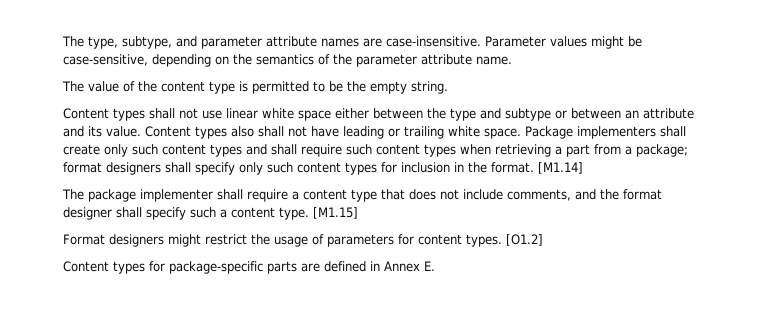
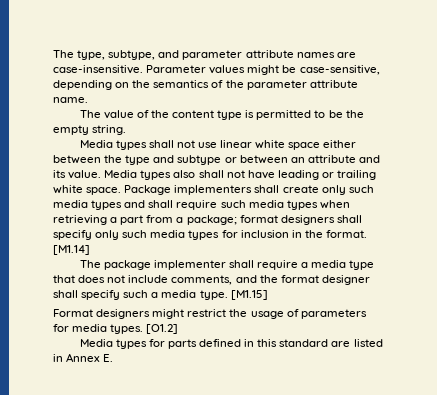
- Content types shall not use linear white space either between the type and subtype or between an attribute and its value.
+ Media types shall not use linear white space either between the type and subtype or between an attribute and its value.
- Content types also shall not have leading or trailing white space.
+ Media types also shall not have leading or trailing white space.
- Package implementers shall create only such content types and shall require such content types when retrieving a part from a package; format designers shall specify only such content types for inclusion in the format.
+ Package implementers shall create only such media types and shall require such media types when retrieving a part from a package; format designers shall specify only such media types for inclusion in the format.
- The package implementer shall require a content type that does not include comments, and the format designer shall specify such a content type.
+ The package implementer shall require a media type that does not include comments, and the format designer shall specify such a media type.
- Format designers might restrict the usage of parameters for content types.
+ Format designers might restrict the usage of parameters for media types.
- Content types for package-specific parts are defined in Annex E.
+ Media types for parts defined in this standard are listed in Annex E.

